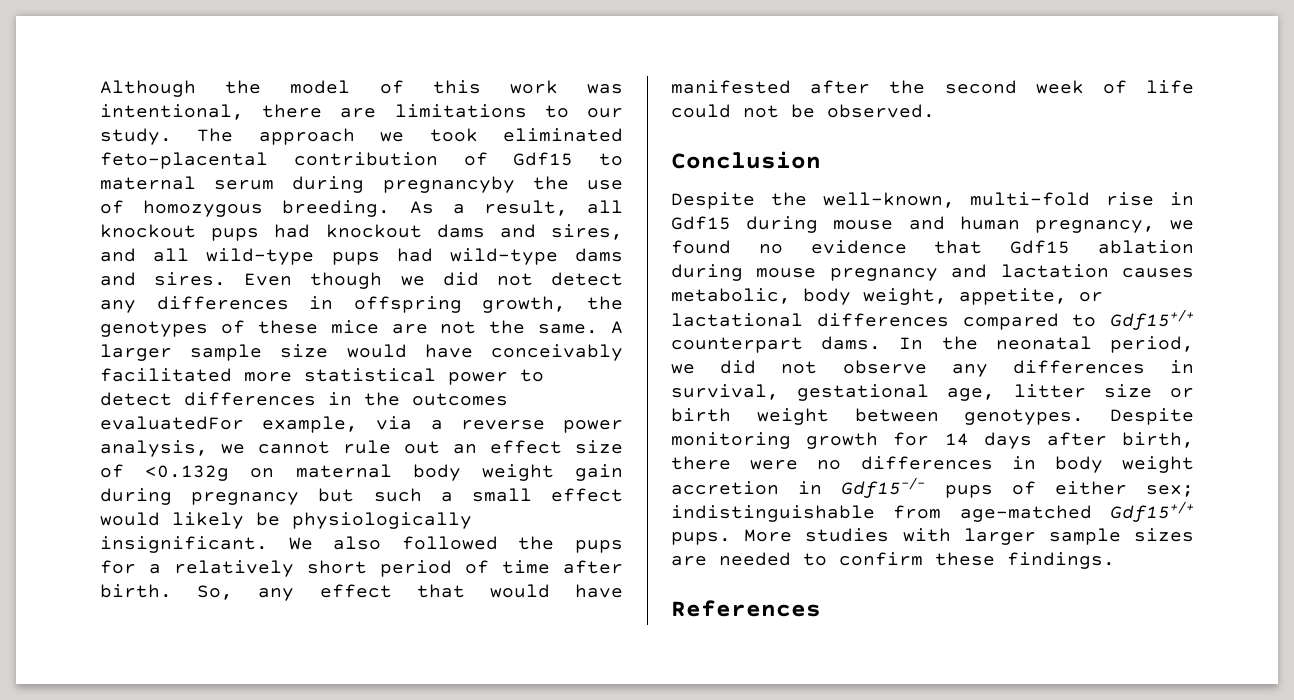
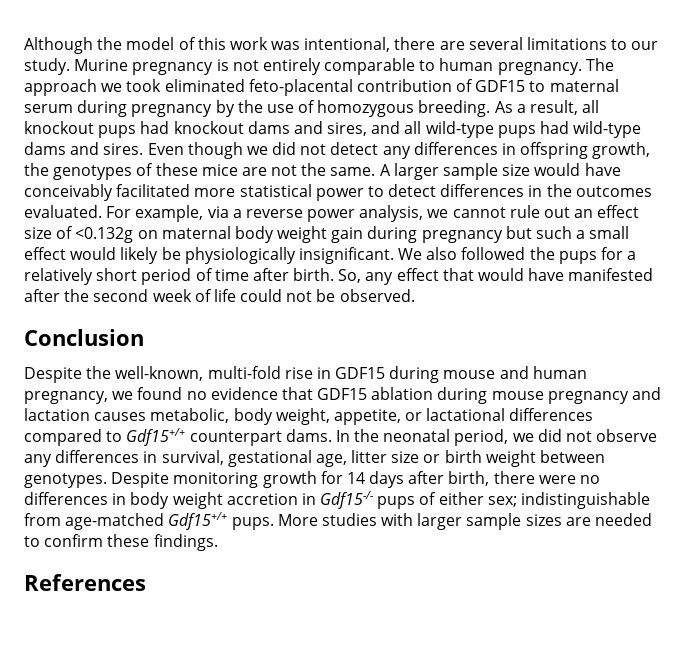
- Although the model of this work was intentional, there are limitations to our study.
+ Although the model of this work was intentional, there are several limitations to our study.
+ Murine pregnancy is not entirely comparable to human pregnancy.
- The approach we took eliminated feto-placental contribution of Gdf15 to maternal serum during pregnancyby the use of homozygous breeding.
+ The approach we took eliminated feto-placental contribution of GDF15 to maternal serum during pregnancy by the use of homozygous breeding.
- A larger sample size would have conceivably facilitated more statistical power to detect differences in the outcomes evaluatedFor example, via a reverse power analysis, we cannot rule out an effect size of <0.132g on maternal body weight gain during pregnancy but such a small effect would likely be physiologically insignificant.
+ A larger sample size would have conceivably facilitated more statistical power to detect differences in the outcomes evaluated. For example, via a reverse power analysis, we cannot rule out an effect size of <0.132g on maternal body weight gain during pregnancy but such a small effect would likely be physiologically insignificant.
- Despite the well-known, multi-fold rise in Gdf15 during mouse and human pregnancy, we found no evidence that Gdf15 ablation during mouse pregnancy and lactation causes metabolic, body weight, appetite, or lactational differences compared to Gdf15+/+ counterpart dams.
+ Despite the well-known, multi-fold rise in GDF15 during mouse and human pregnancy, we found no evidence that GDF15 ablation during mouse pregnancy and lactation causes metabolic, body weight, appetite, or lactational differences compared to Gdf15+/+ counterpart dams.

